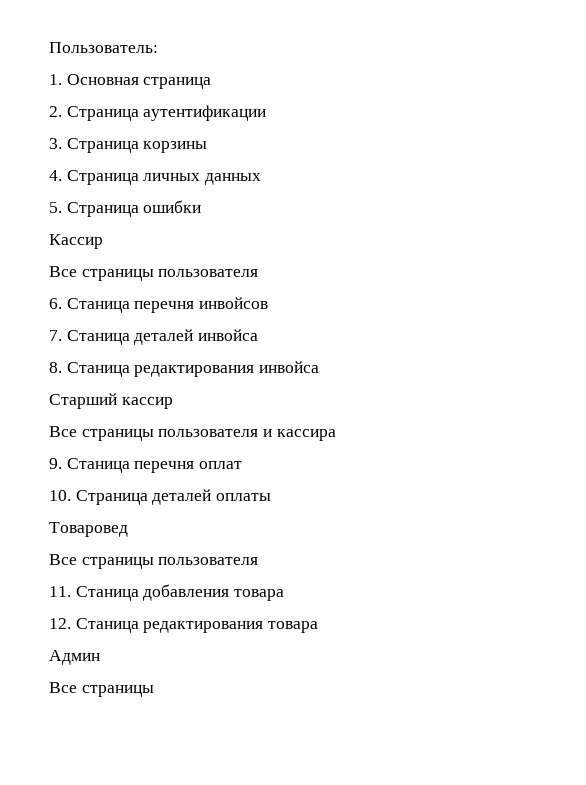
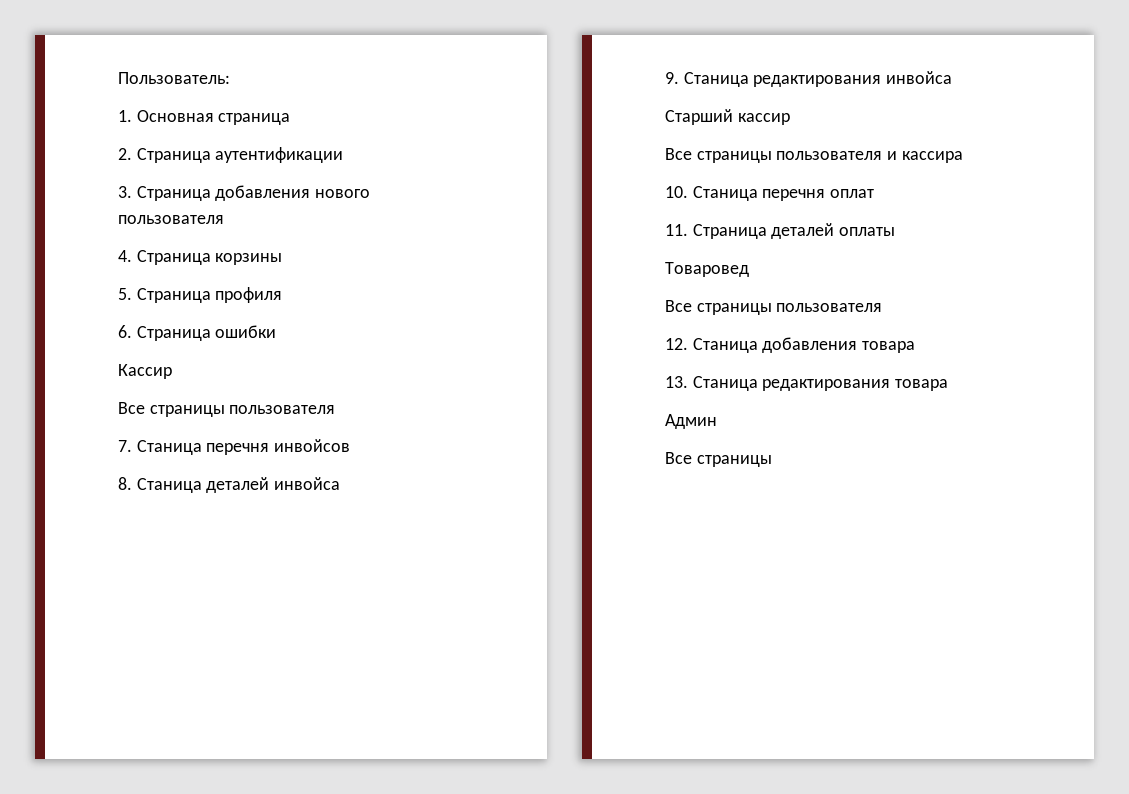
- 3. Страница корзины
+ 3. Страница добавления нового пользователя
- 4. Страница личных данных
+ 4. Страница корзины
- 5. Страница ошибки
+ 5. Страница профиля
+ 6. Страница ошибки
- 6. Станица перечня инвойсов
+ 7. Станица перечня инвойсов
- 7. Станица деталей инвойса
+ 8. Станица деталей инвойса
- 8. Станица редактирования инвойса
+ 9. Станица редактирования инвойса
- 9. Станица перечня оплат
+ 10. Станица перечня оплат
- 10. Страница деталей оплаты
+ 11. Страница деталей оплаты
- 11. Станица добавления товара
+ 12. Станица добавления товара
- 12. Станица редактирования товара
+ 13. Станица редактирования товара

